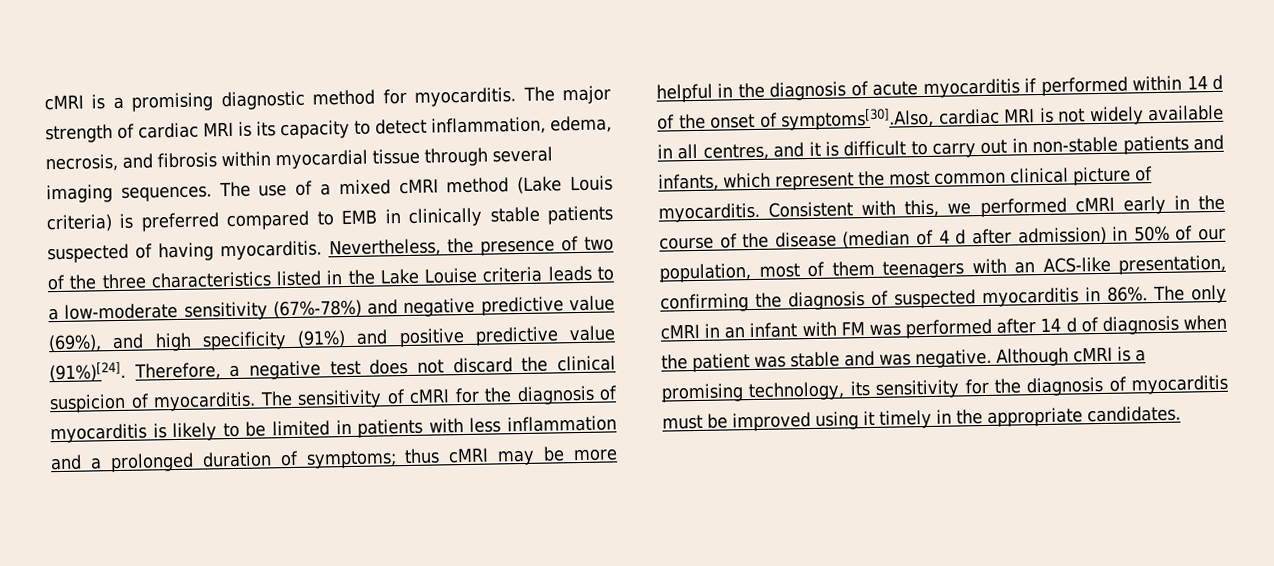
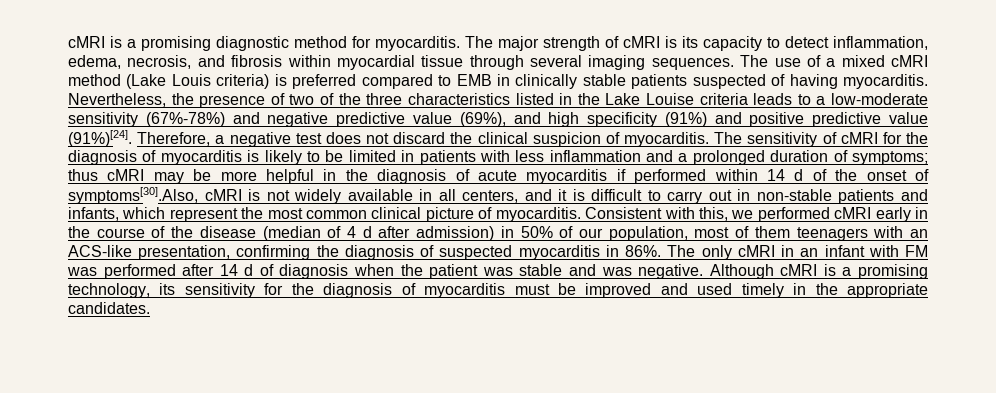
- The major strength of cardiac MRI is its capacity to detect inflammation, edema, necrosis, and fibrosis within myocardial tissue through several imaging sequences.
+ The major strength of cMRI is its capacity to detect inflammation, edema, necrosis, and fibrosis within myocardial tissue through several imaging sequences.
- thus cMRI may be more helpful in the diagnosis of acute myocarditis if performed within 14 d of the onset of symptoms[30].Also, cardiac MRI is not widely available in all centres, and it is difficult to carry out in non-stable patients and infants, which represent the most common clinical picture of myocarditis.
+ thus cMRI may be more helpful in the diagnosis of acute myocarditis if performed within 14 d of the onset of symptoms[30].Also, cMRI is not widely available in all centers, and it is difficult to carry out in non-stable patients and infants, which represent the most common clinical picture of myocarditis.
- Although cMRI is a promising technology, its sensitivity for the diagnosis of myocarditis must be improved using it timely in the appropriate candidates.
+ Although cMRI is a promising technology, its sensitivity for the diagnosis of myocarditis must be improved and used timely in the appropriate candidates.

